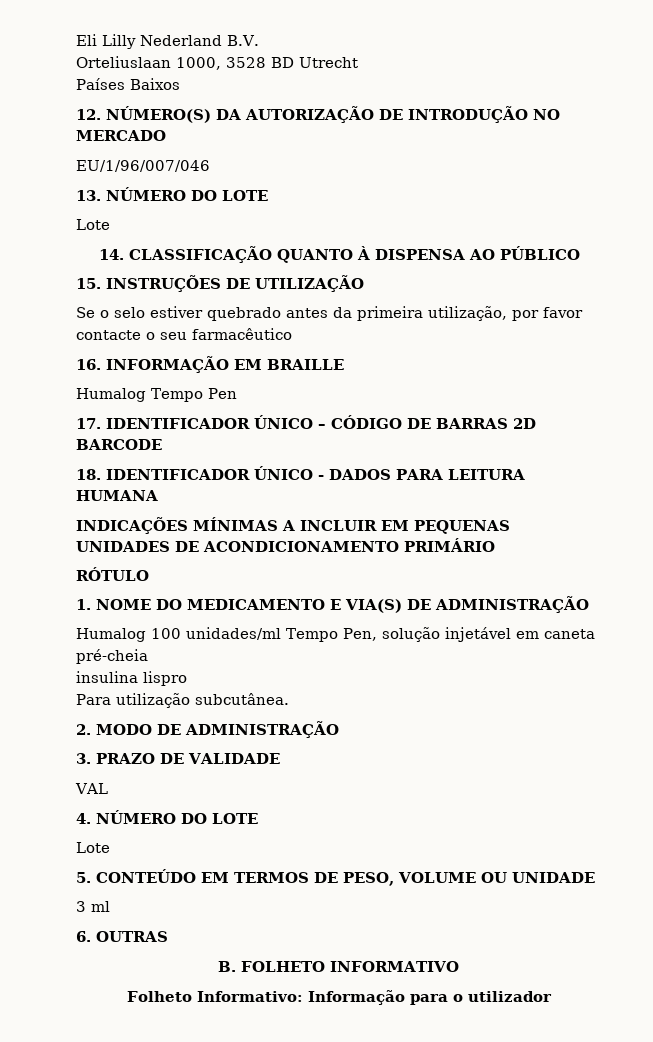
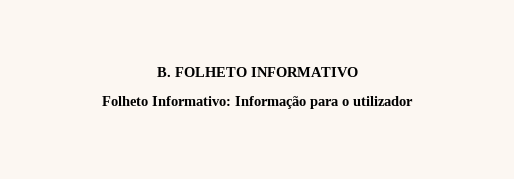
- Eli Lilly Nederland B.V.
- Orteliuslaan 1000, 3528 BD Utrecht
- Países Baixos
- 12. NÚMERO(S) DA AUTORIZAÇÃO DE INTRODUÇÃO NO MERCADO
- EU/1/96/007/046
- 13. NÚMERO DO LOTE
- Lote
- 14. CLASSIFICAÇÃO QUANTO À DISPENSA AO PÚBLICO
- 15. INSTRUÇÕES DE UTILIZAÇÃO
- Se o selo estiver quebrado antes da primeira utilização, por favor contacte o seu farmacêutico
- 16. INFORMAÇÃO EM BRAILLE
- Humalog Tempo Pen
- 17. IDENTIFICADOR ÚNICO – CÓDIGO DE BARRAS 2D BARCODE
- 18. IDENTIFICADOR ÚNICO - DADOS PARA LEITURA HUMANA
- INDICAÇÕES MÍNIMAS A INCLUIR EM PEQUENAS UNIDADES DE ACONDICIONAMENTO PRIMÁRIO
- RÓTULO
- 1. NOME DO MEDICAMENTO E VIA(S) DE ADMINISTRAÇÃO
- Humalog 100 unidades/ml Tempo Pen, solução injetável em caneta pré-cheia
- insulina lispro
- Para utilização subcutânea.
- 2. MODO DE ADMINISTRAÇÃO
- 3. PRAZO DE VALIDADE
- VAL
- 4. NÚMERO DO LOTE
- Lote
- 5. CONTEÚDO EM TERMOS DE PESO, VOLUME OU UNIDADE
- 3 ml
- 6. OUTRAS

